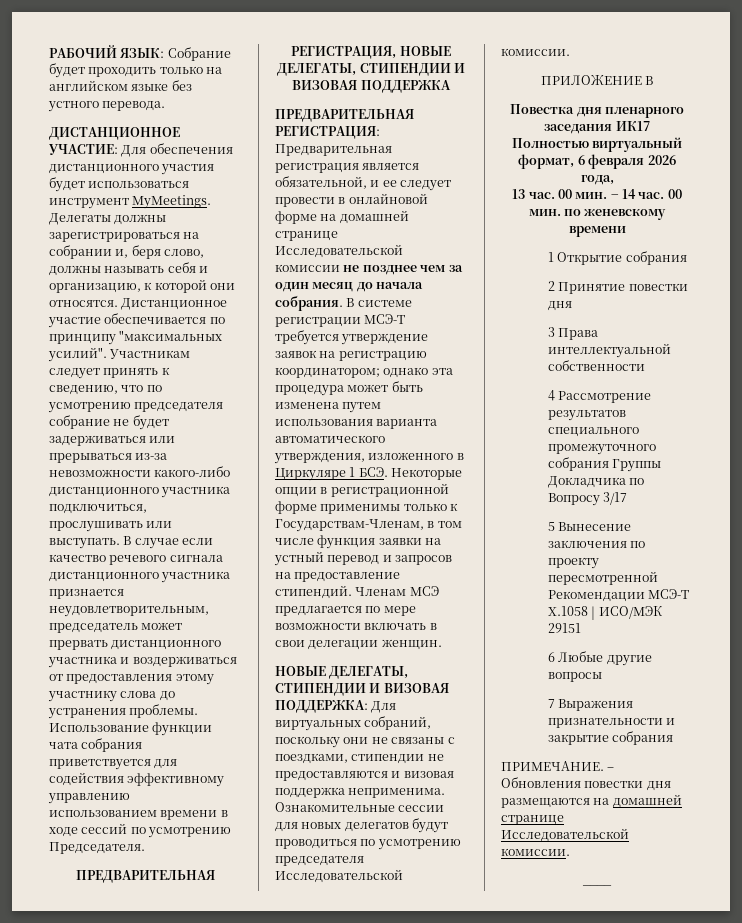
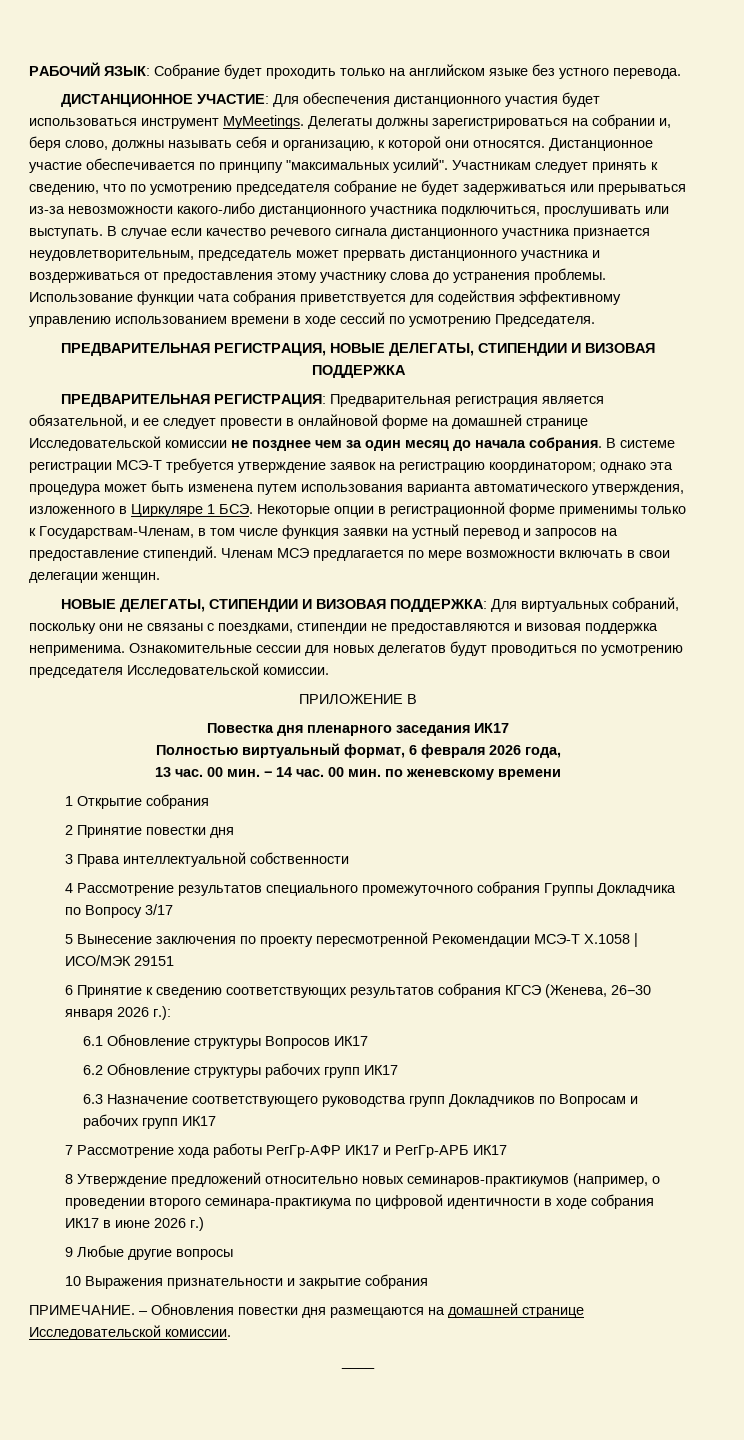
- 6 Любые другие вопросы
+ 6 Принятие к сведению соответствующих результатов собрания КГСЭ (Женева, 26−30 января 2026 г.):
+ 6.1 Обновление структуры Вопросов ИК17
+ 6.2 Обновление структуры рабочих групп ИК17
+ 6.3 Назначение соответствующего руководства групп Докладчиков по Вопросам и рабочих групп ИК17
+ 7 Рассмотрение хода работы РегГр-АФР ИК17 и РегГр-АРБ ИК17
+ 8 Утверждение предложений относительно новых семинаров-практикумов (например, о проведении второго семинара-практикума по цифровой идентичности в ходе собрания ИК17 в июне 2026 г.)
+ 9 Любые другие вопросы
- 7 Выражения признательности и закрытие собрания
+ 10 Выражения признательности и закрытие собрания

